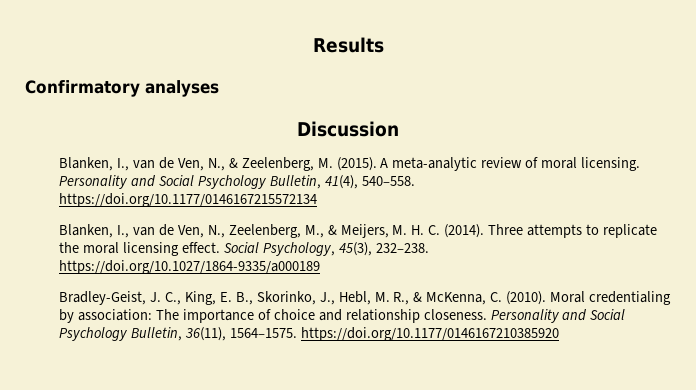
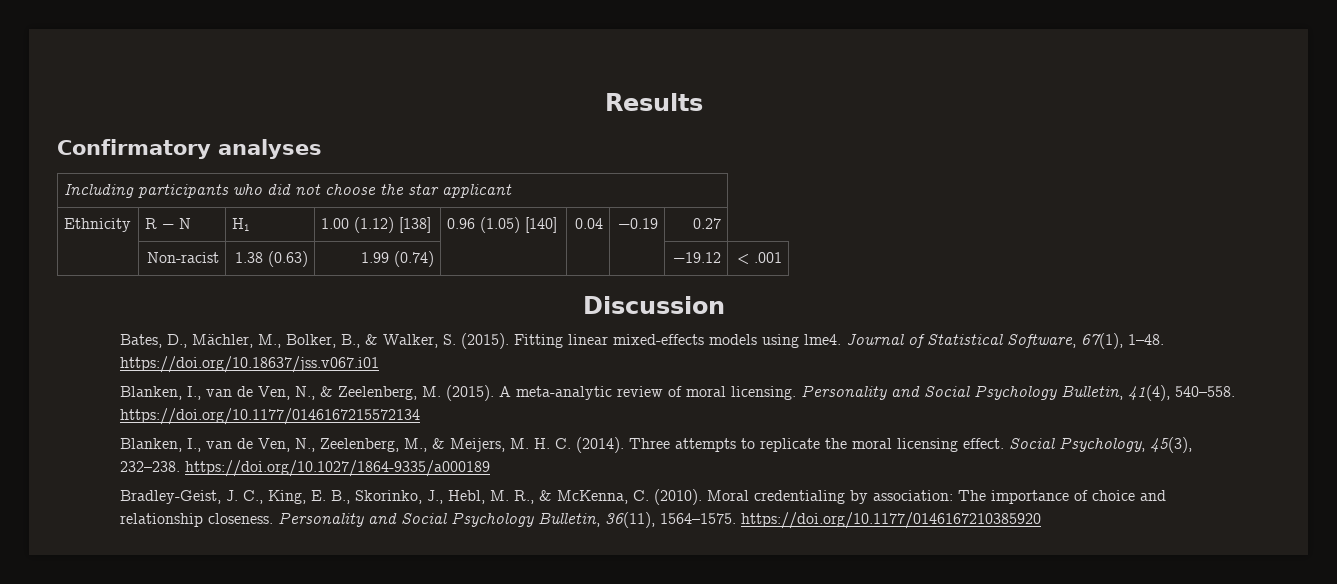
+ Including participants who did not choose the star applicant
+ Ethnicity | R − N | H1 | 1.00 (1.12) [138] | 0.96 (1.05) [140] | 0.04 | −0.19 | 0.27
+ | Non-racist | 1.38 (0.63) | 1.99 (0.74) | | | | −19.12 | < .001
  Discussion
+ Bates, D., Mächler, M., Bolker, B., & Walker, S. (2015). Fitting linear mixed-effects models using lme4. Journal of Statistical Software, 67(1), 1–48. https://doi.org/10.18637/jss.v067.i01

